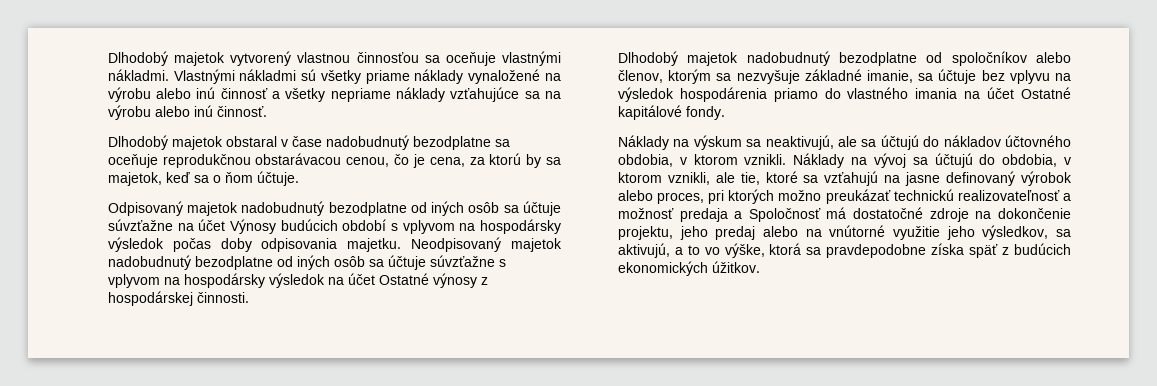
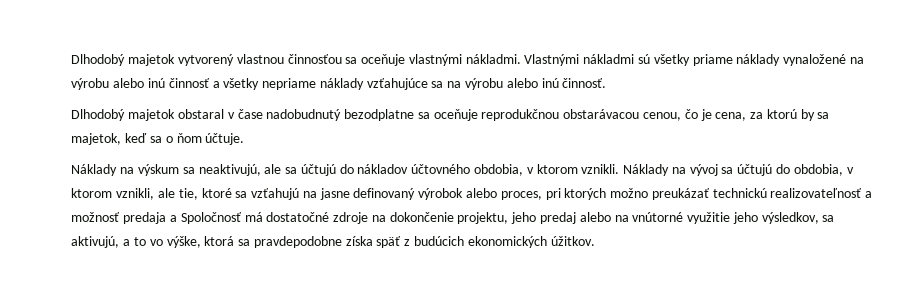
- Odpisovaný majetok nadobudnutý bezodplatne od iných osôb sa účtuje súvzťažne na účet Výnosy budúcich období s vplyvom na hospodársky výsledok počas doby odpisovania majetku. Neodpisovaný majetok nadobudnutý bezodplatne od iných osôb sa účtuje súvzťažne s vplyvom na hospodársky výsledok na účet Ostatné výnosy z hospodárskej činnosti.
- Dlhodobý majetok nadobudnutý bezodplatne od spoločníkov alebo členov, ktorým sa nezvyšuje základné imanie, sa účtuje bez vplyvu na výsledok hospodárenia priamo do vlastného imania na účet Ostatné kapitálové fondy.

